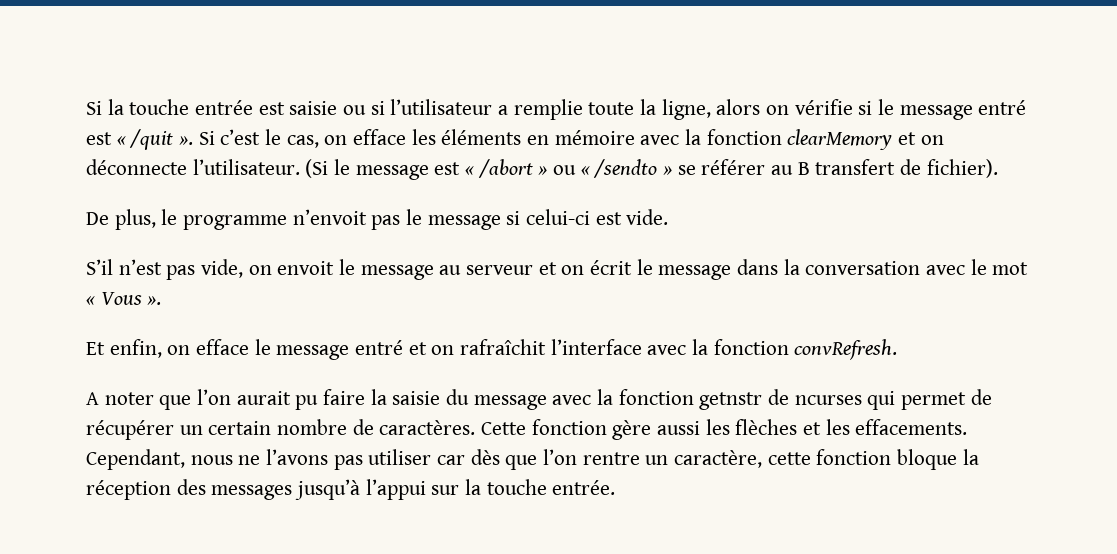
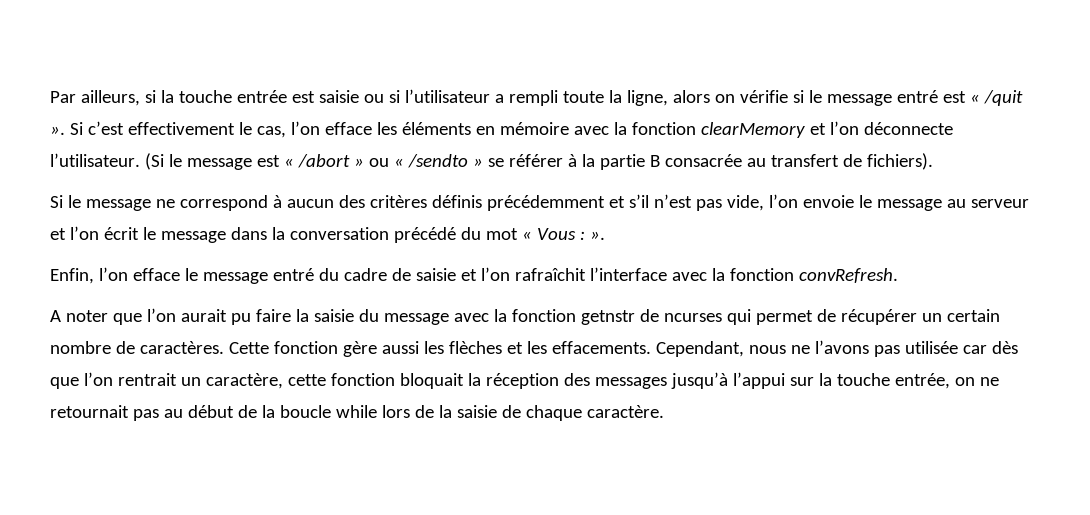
- Si la touche entrée est saisie ou si l’utilisateur a remplie toute la ligne, alors on vérifie si le message entré est « /quit ».
+ Par ailleurs, si la touche entrée est saisie ou si l’utilisateur a rempli toute la ligne, alors on vérifie si le message entré est « /quit ».
- Si c’est le cas, on efface les éléments en mémoire avec la fonction clearMemory et on déconnecte l’utilisateur.
+ Si c’est effectivement le cas, l’on efface les éléments en mémoire avec la fonction clearMemory et l’on déconnecte l’utilisateur.
- (Si le message est « /abort » ou « /sendto » se référer au B transfert de fichier).
- De plus, le programme n’envoit pas le message si celui-ci est vide.
- S’il n’est pas vide, on envoit le message au serveur et on écrit le message dans la conversation avec le mot « Vous ».
+ (Si le message est « /abort » ou « /sendto » se référer à la partie B consacrée au transfert de fichiers).
+ Si le message ne correspond à aucun des critères définis précédemment et s’il n’est pas vide, l’on envoie le message au serveur et l’on écrit le message dans la conversation précédé du mot « Vous : ».
- Et enfin, on efface le message entré et on rafraîchit l’interface avec la fonction convRefresh.
+ Enfin, l’on efface le message entré du cadre de saisie et l’on rafraîchit l’interface avec la fonction convRefresh.
- Cependant, nous ne l’avons pas utiliser car dès que l’on rentre un caractère, cette fonction bloque la réception des messages jusqu’à l’appui sur la touche entrée.
+ Cependant, nous ne l’avons pas utilisée car dès que l’on rentrait un caractère, cette fonction bloquait la réception des messages jusqu’à l’appui sur la touche entrée, on ne retournait pas au début de la boucle while lors de la saisie de chaque caractère.

